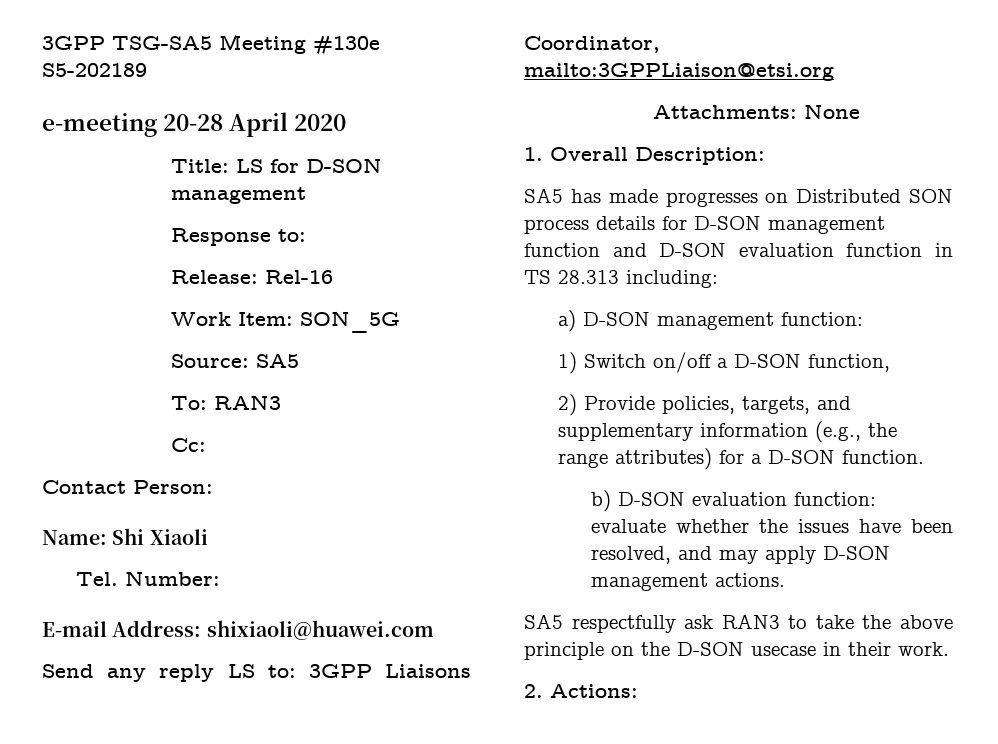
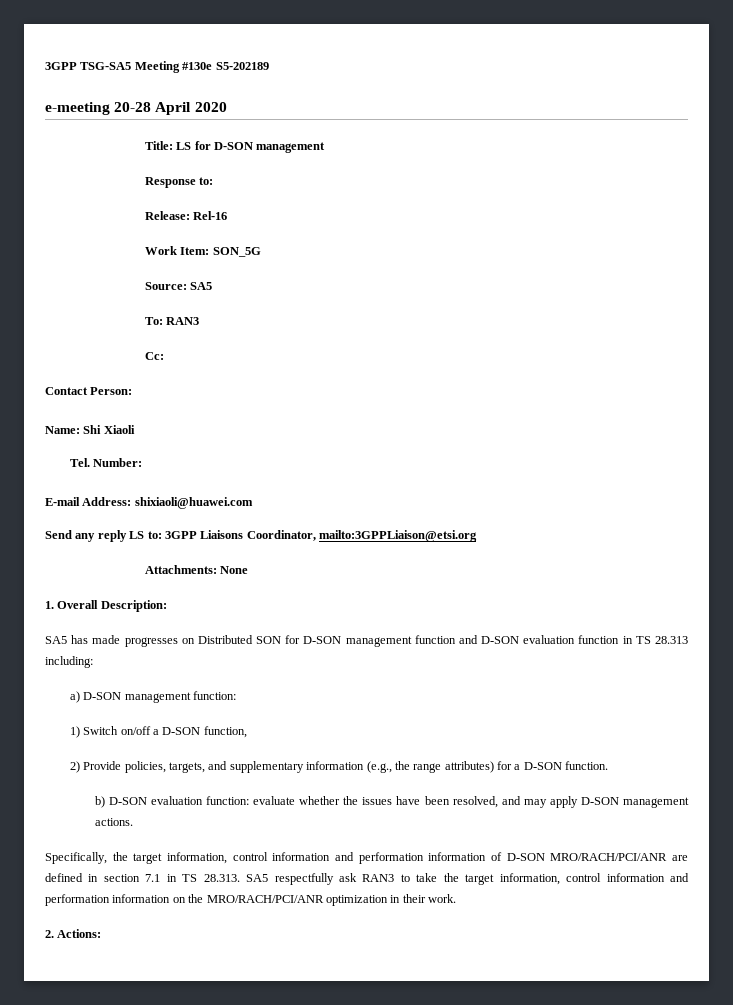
- SA5 has made progresses on Distributed SON process details for D-SON management function and D-SON evaluation function in TS 28.313 including:
+ SA5 has made progresses on Distributed SON for D-SON management function and D-SON evaluation function in TS 28.313 including:
- SA5 respectfully ask RAN3 to take the above principle on the D-SON usecase in their work.
+ Specifically, the target information, control information and performation information of D-SON MRO/RACH/PCI/ANR are defined in section 7.1 in TS 28.313. SA5 respectfully ask RAN3 to take the target information, control information and performation information on the MRO/RACH/PCI/ANR optimization in their work.

